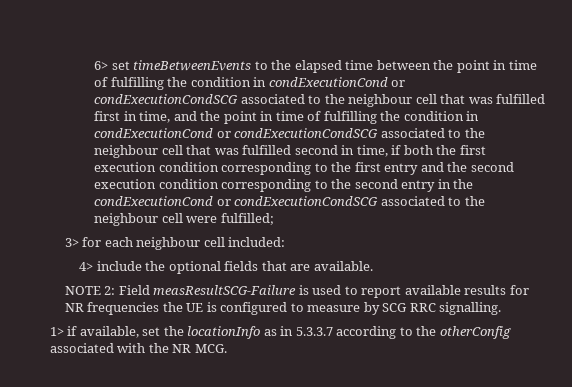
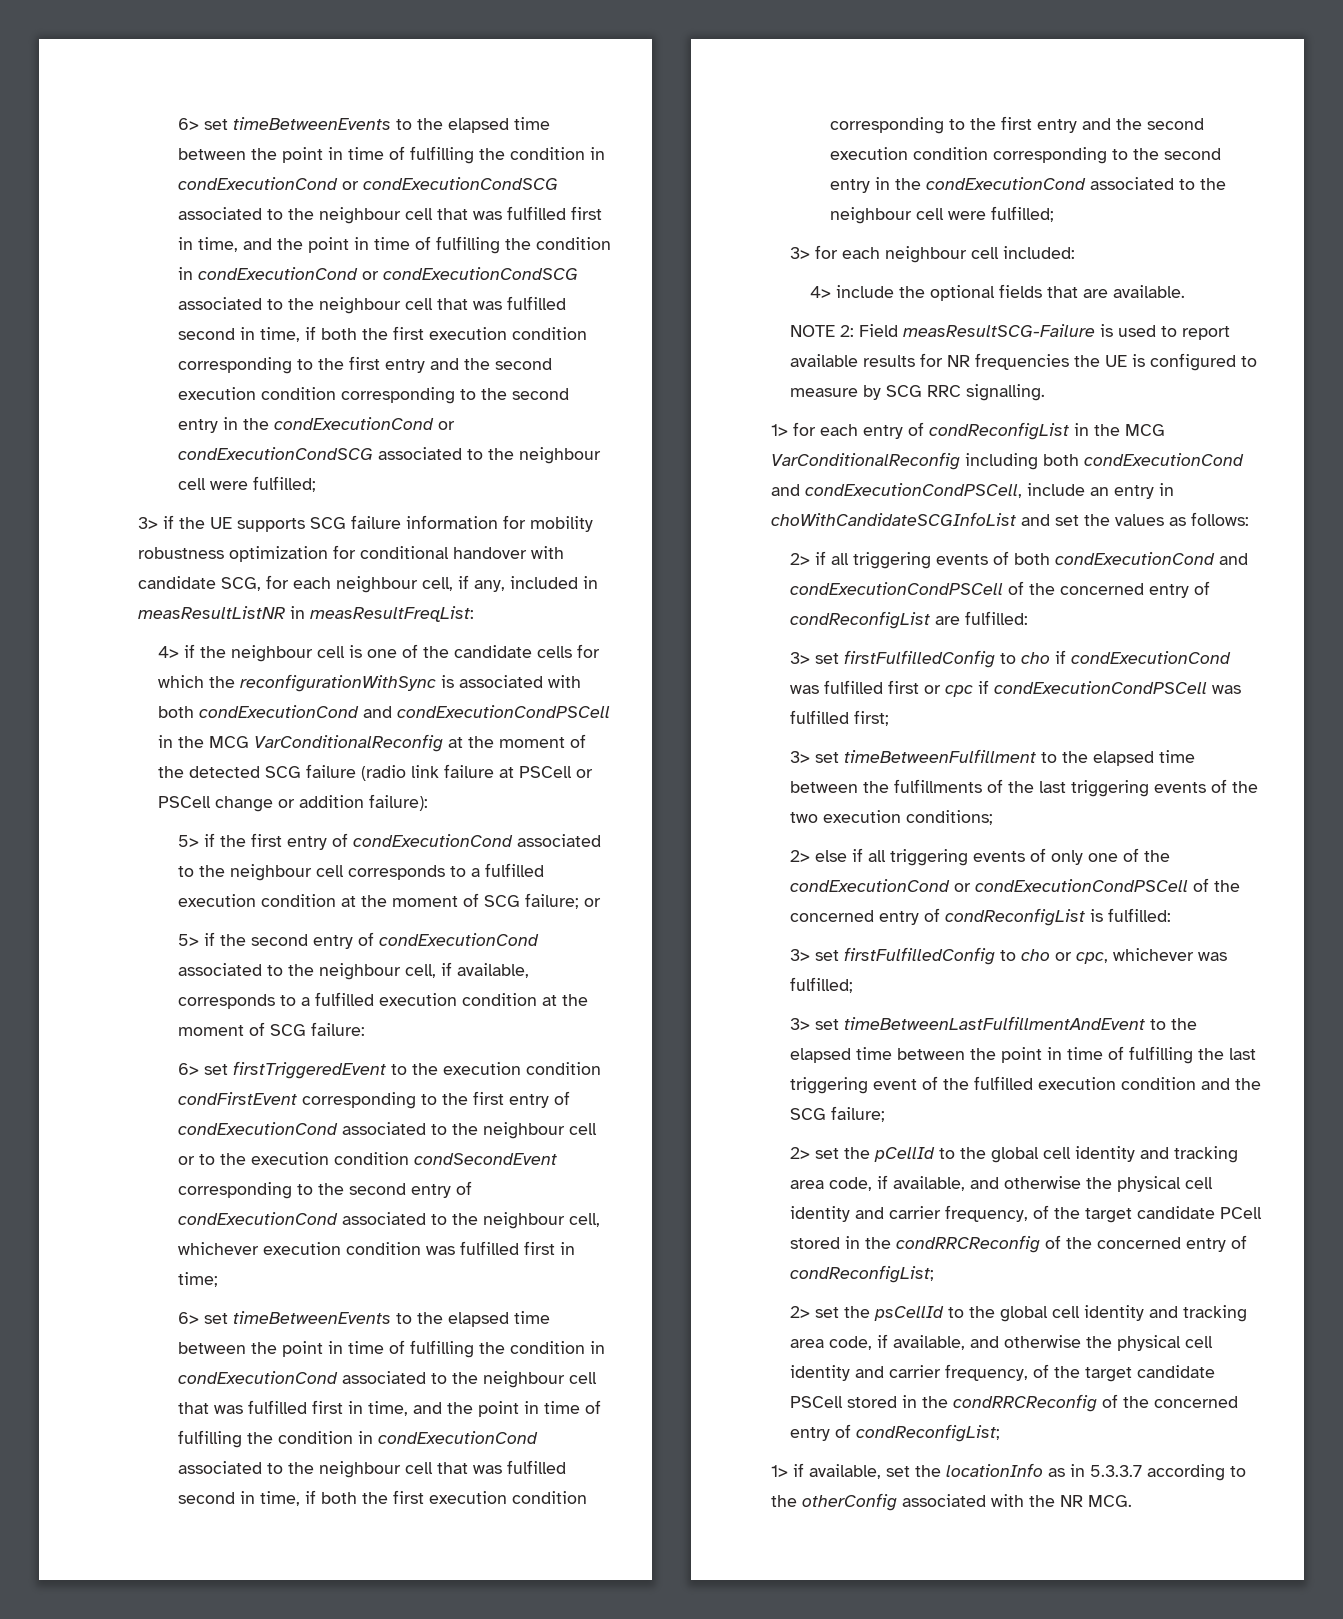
+ 3> if the UE supports SCG failure information for mobility robustness optimization for conditional handover with candidate SCG, for each neighbour cell, if any, included in measResultListNR in measResultFreqList:
+ 4> if the neighbour cell is one of the candidate cells for which the reconfigurationWithSync is associated with both condExecutionCond and condExecutionCondPSCell in the MCG VarConditionalReconfig at the moment of the detected SCG failure (radio link failure at PSCell or PSCell change or addition failure):
+ 5> if the first entry of condExecutionCond associated to the neighbour cell corresponds to a fulfilled execution condition at the moment of SCG failure; or
+ 5> if the second entry of condExecutionCond associated to the neighbour cell, if available, corresponds to a fulfilled execution condition at the moment of SCG failure:
+ 6> set firstTriggeredEvent to the execution condition condFirstEvent corresponding to the first entry of condExecutionCond associated to the neighbour cell or to the execution condition condSecondEvent corresponding to the second entry of condExecutionCond associated to the neighbour cell, whichever execution condition was fulfilled first in time;
+ 6> set timeBetweenEvents to the elapsed time between the point in time of fulfilling the condition in condExecutionCond associated to the neighbour cell that was fulfilled first in time, and the point in time of fulfilling the condition in condExecutionCond associated to the neighbour cell that was fulfilled second in time, if both the first execution condition corresponding to the first entry and the second execution condition corresponding to the second entry in the condExecutionCond associated to the neighbour cell were fulfilled;
+ 1> for each entry of condReconfigList in the MCG VarConditionalReconfig including both condExecutionCond and condExecutionCondPSCell, include an entry in choWithCandidateSCGInfoList and set the values as follows:
+ 2> if all triggering events of both condExecutionCond and condExecutionCondPSCell of the concerned entry of condReconfigList are fulfilled:
+ 3> set firstFulfilledConfig to cho if condExecutionCond was fulfilled first or cpc if condExecutionCondPSCell was fulfilled first;
+ 3> set timeBetweenFulfillment to the elapsed time between the fulfillments of the last triggering events of the two execution conditions;
+ 2> else if all triggering events of only one of the condExecutionCond or condExecutionCondPSCell of the concerned entry of condReconfigList is fulfilled:
+ 3> set firstFulfilledConfig to cho or cpc, whichever was fulfilled;
+ 3> set timeBetweenLastFulfillmentAndEvent to the elapsed time between the point in time of fulfilling the last triggering event of the fulfilled execution condition and the SCG failure;
+ 2> set the pCellId to the global cell identity and tracking area code, if available, and otherwise the physical cell identity and carrier frequency, of the target candidate PCell stored in the condRRCReconfig of the concerned entry of condReconfigList;
+ 2> set the psCellId to the global cell identity and tracking area code, if available, and otherwise the physical cell identity and carrier frequency, of the target candidate PSCell stored in the condRRCReconfig of the concerned entry of condReconfigList;

